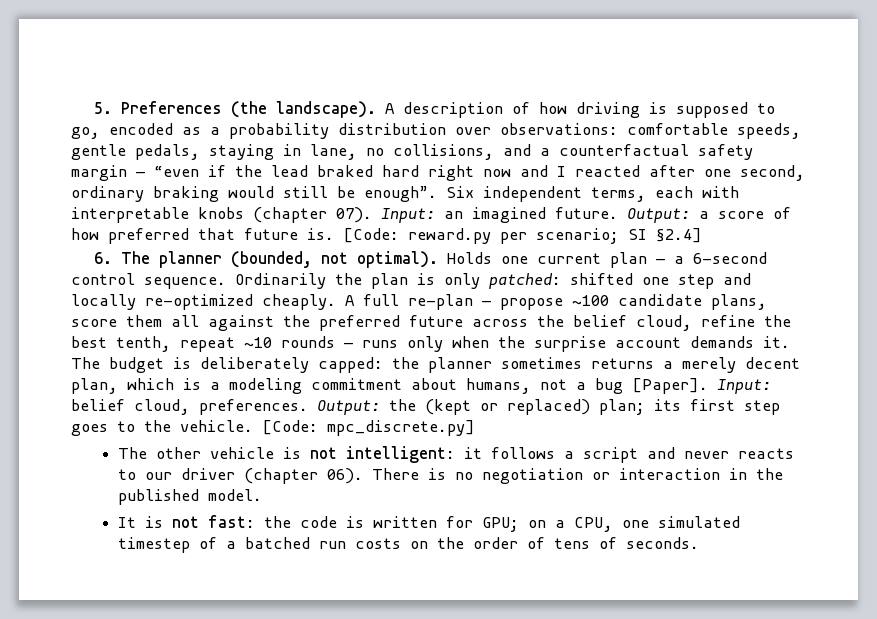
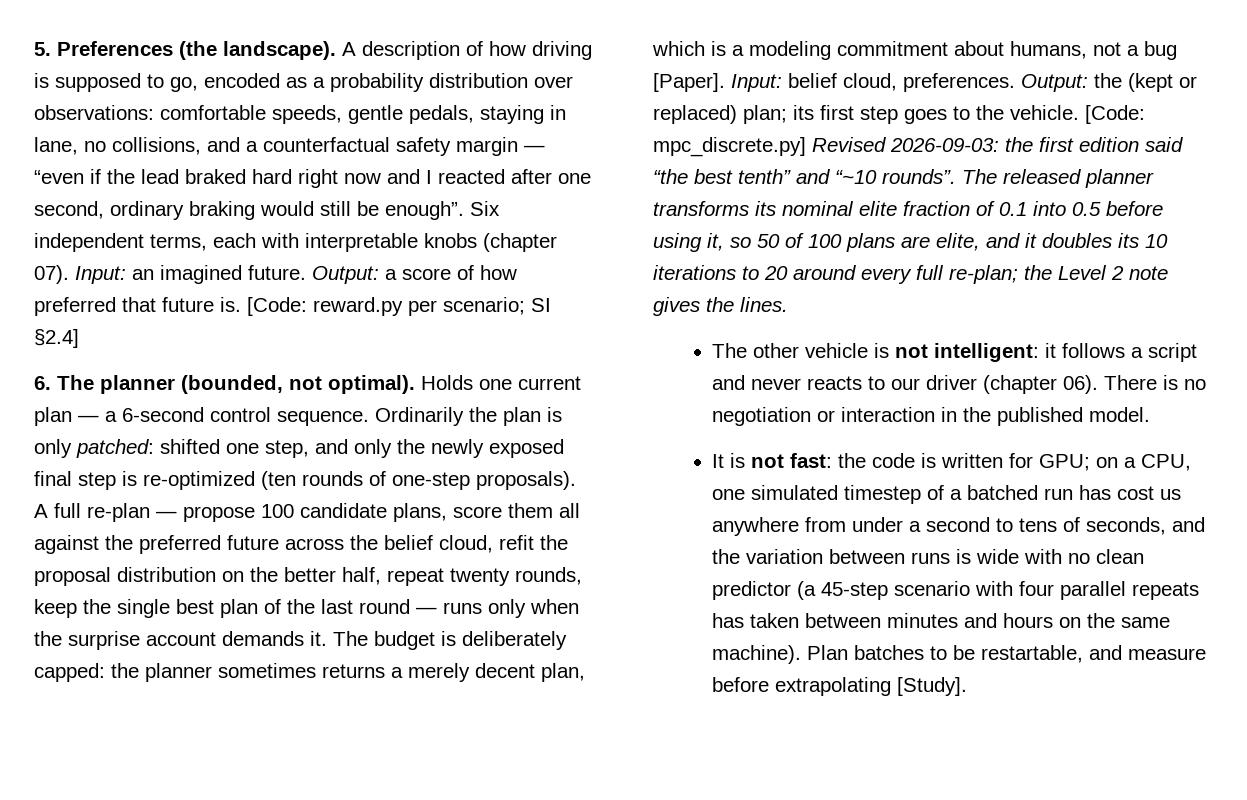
- Ordinarily the plan is only patched: shifted one step and locally re-optimized cheaply.
+ Ordinarily the plan is only patched: shifted one step, and only the newly exposed final step is re-optimized (ten rounds of one-step proposals).
- A full re-plan — propose ~100 candidate plans, score them all against the preferred future across the belief cloud, refine the best tenth, repeat ~10 rounds — runs only when the surprise account demands it.
+ A full re-plan — propose 100 candidate plans, score them all against the preferred future across the belief cloud, refit the proposal distribution on the better half, repeat twenty rounds, keep the single best plan of the last round — runs only when the surprise account demands it.
- [Code: mpc_discrete.py]
+ [Code: mpc_discrete.py] Revised 2026-09-03: the first edition said “the best tenth” and “~10 rounds”. The released planner transforms its nominal elite fraction of 0.1 into 0.5 before using it, so 50 of 100 plans are elite, and it doubles its 10 iterations to 20 around every full re-plan; the Level 2 note gives the lines.
- It is not fast: the code is written for GPU; on a CPU, one simulated timestep of a batched run costs on the order of tens of seconds.
+ It is not fast: the code is written for GPU; on a CPU, one simulated timestep of a batched run has cost us anywhere from under a second to tens of seconds, and the variation between runs is wide with no clean predictor (a 45-step scenario with four parallel repeats has taken between minutes and hours on the same machine). Plan batches to be restartable, and measure before extrapolating [Study].

